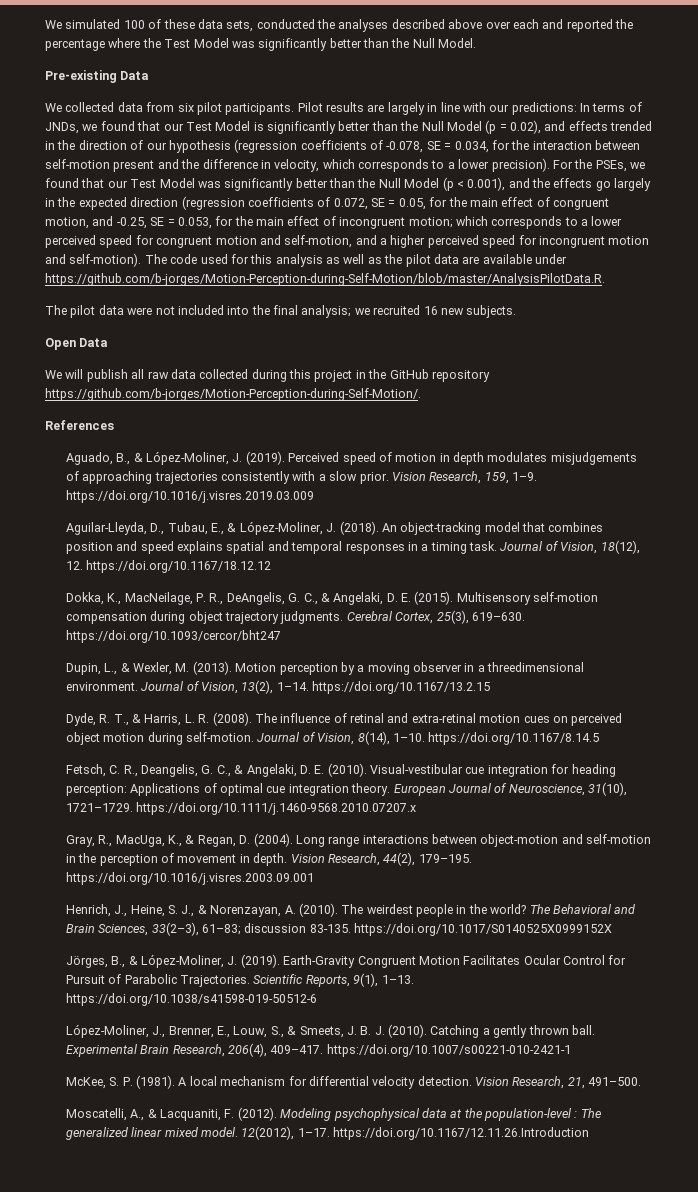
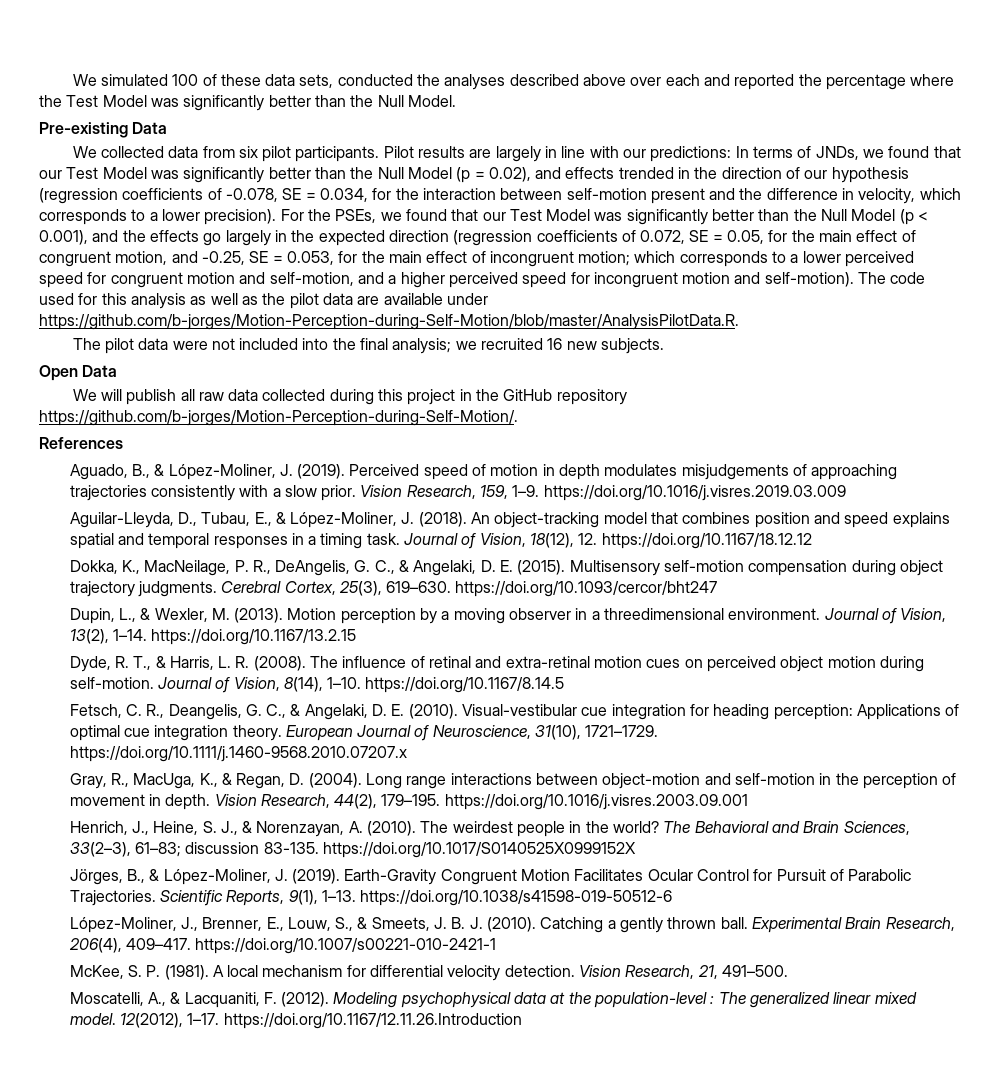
- In terms of JNDs, we found that our Test Model is significantly better than the Null Model (p = 0.02), and effects trended in the direction of our hypothesis (regression coefficients of -0.078, SE = 0.034, for the interaction between self-motion present and the difference in velocity, which corresponds to a lower precision).
+ In terms of JNDs, we found that our Test Model was significantly better than the Null Model (p = 0.02), and effects trended in the direction of our hypothesis (regression coefficients of -0.078, SE = 0.034, for the interaction between self-motion present and the difference in velocity, which corresponds to a lower precision).

